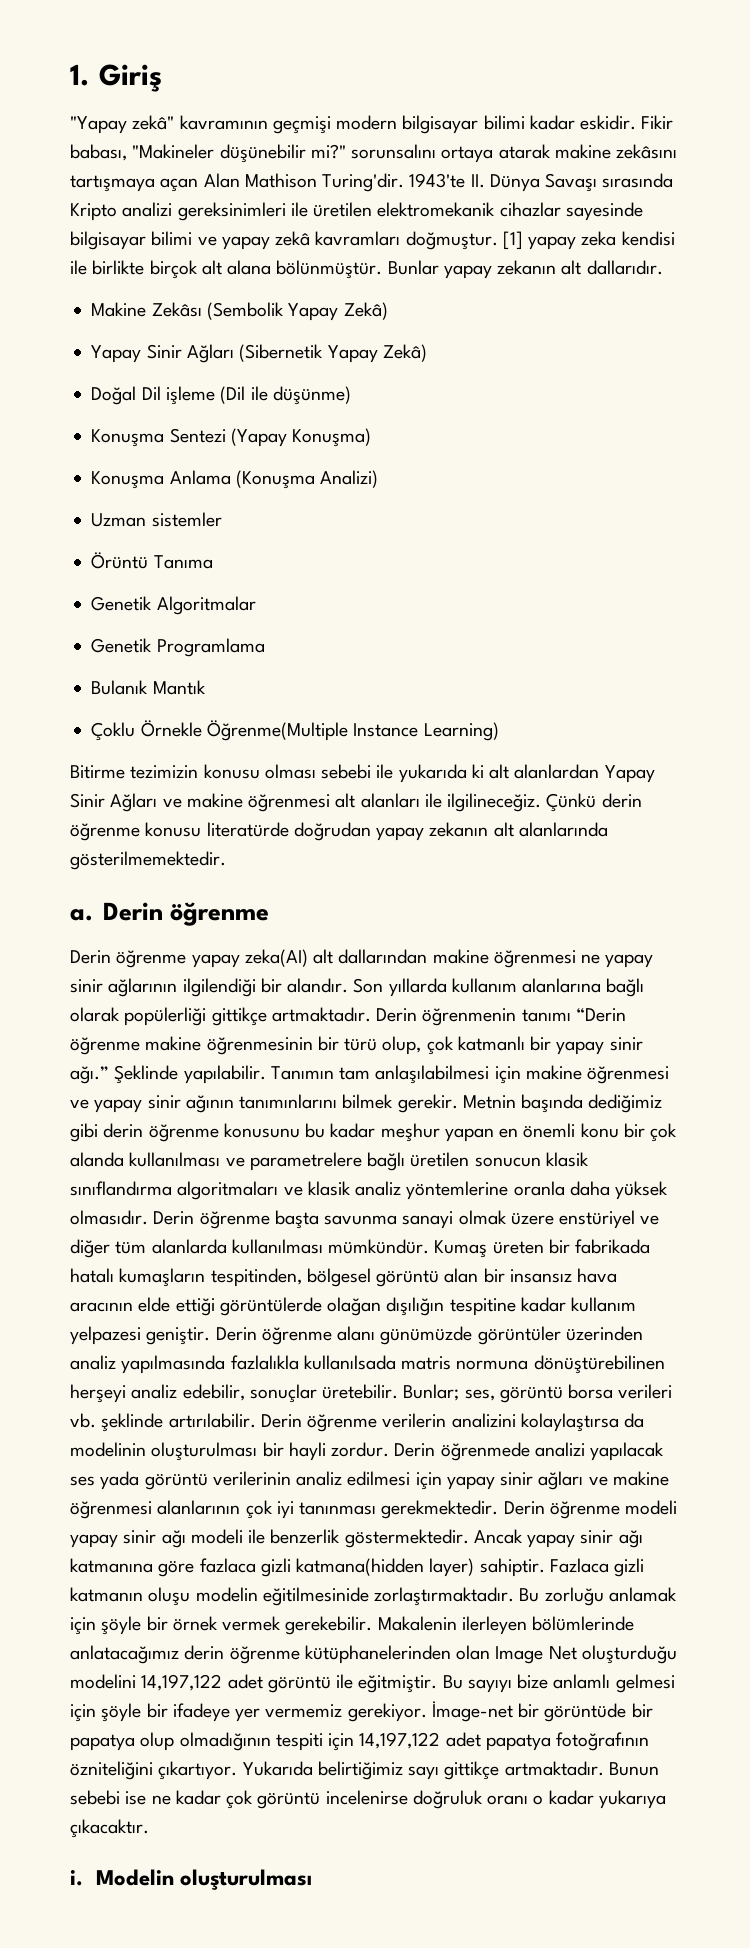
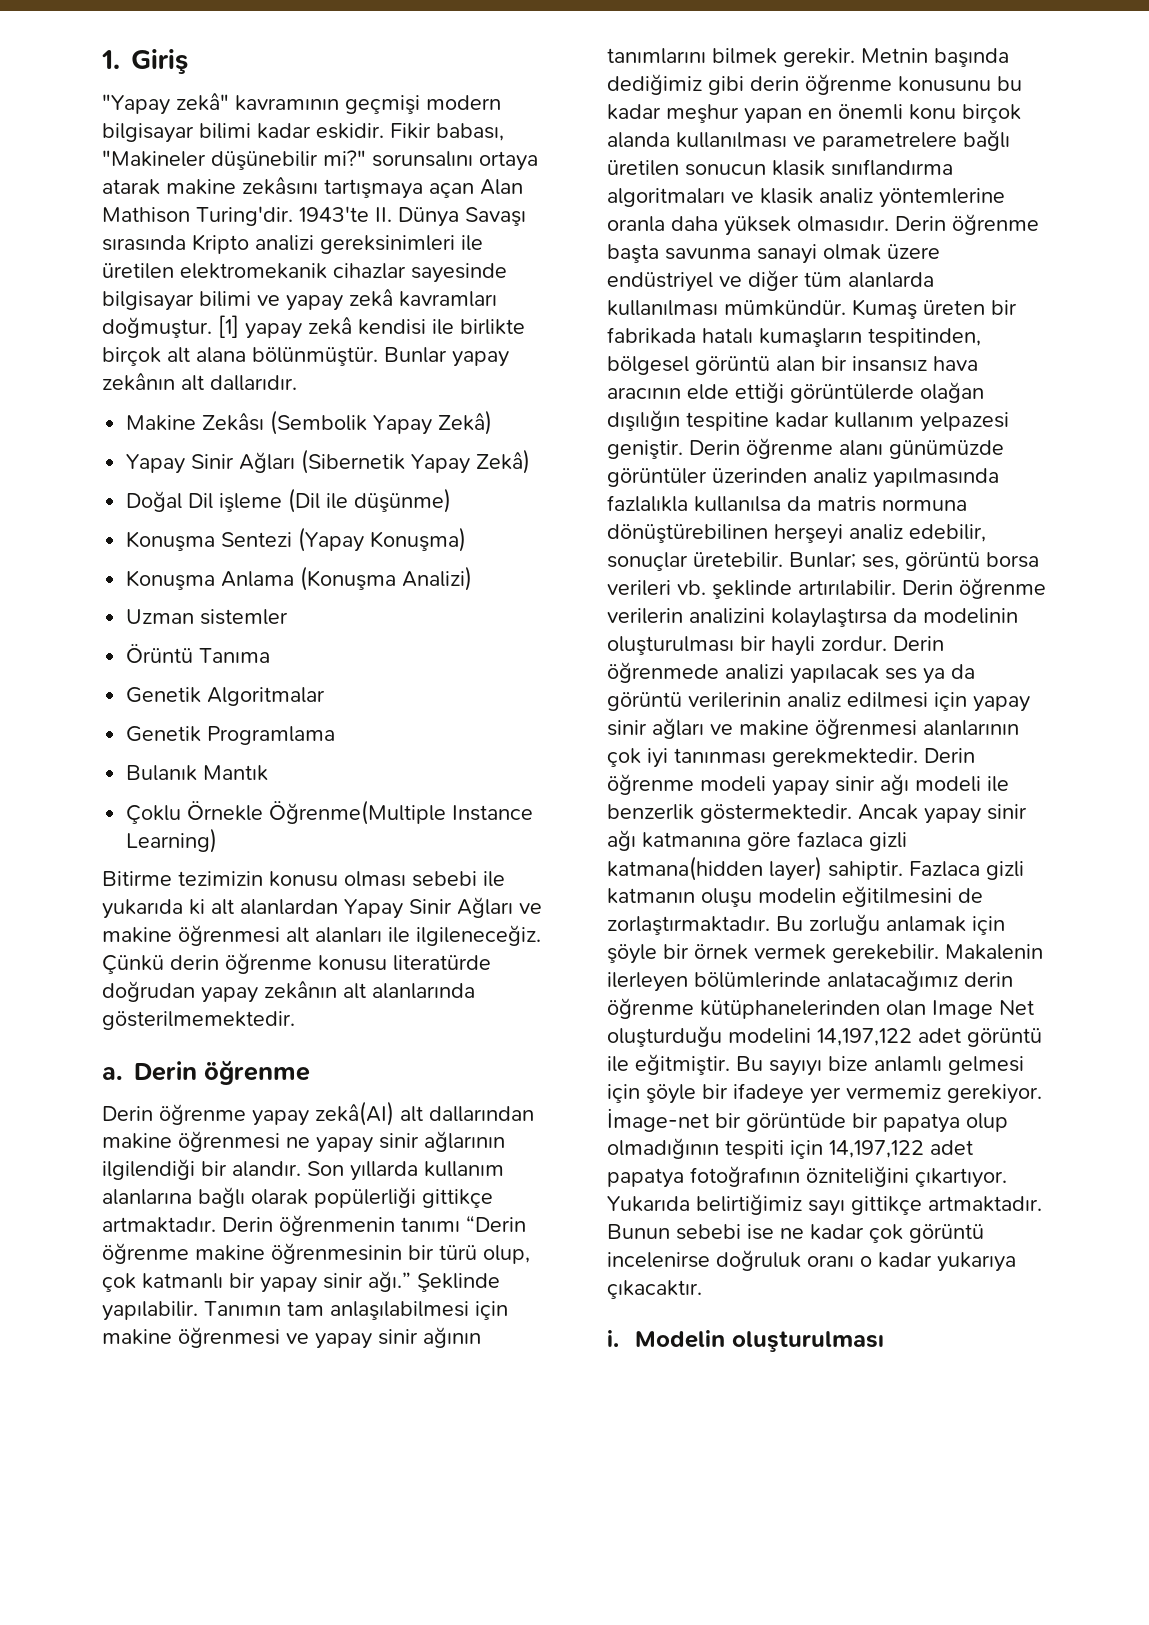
- [1] yapay zeka kendisi ile birlikte birçok alt alana bölünmüştür.
+ [1] yapay zekâ kendisi ile birlikte birçok alt alana bölünmüştür.
- Bunlar yapay zekanın alt dallarıdır.
+ Bunlar yapay zekânın alt dallarıdır.
- Bitirme tezimizin konusu olması sebebi ile yukarıda ki alt alanlardan Yapay Sinir Ağları ve makine öğrenmesi alt alanları ile ilgilineceğiz.
+ Bitirme tezimizin konusu olması sebebi ile yukarıda ki alt alanlardan Yapay Sinir Ağları ve makine öğrenmesi alt alanları ile ilgileneceğiz.
- Çünkü derin öğrenme konusu literatürde doğrudan yapay zekanın alt alanlarında gösterilmemektedir.
+ Çünkü derin öğrenme konusu literatürde doğrudan yapay zekânın alt alanlarında gösterilmemektedir.
- Derin öğrenme yapay zeka(AI) alt dallarından makine öğrenmesi ne yapay sinir ağlarının ilgilendiği bir alandır.
+ Derin öğrenme yapay zekâ(AI) alt dallarından makine öğrenmesi ne yapay sinir ağlarının ilgilendiği bir alandır.
- Tanımın tam anlaşılabilmesi için makine öğrenmesi ve yapay sinir ağının tanımınlarını bilmek gerekir.
+ Tanımın tam anlaşılabilmesi için makine öğrenmesi ve yapay sinir ağının tanımlarını bilmek gerekir.
- Metnin başında dediğimiz gibi derin öğrenme konusunu bu kadar meşhur yapan en önemli konu bir çok alanda kullanılması ve parametrelere bağlı üretilen sonucun klasik sınıflandırma algoritmaları ve klasik analiz yöntemlerine oranla daha yüksek olmasıdır.
+ Metnin başında dediğimiz gibi derin öğrenme konusunu bu kadar meşhur yapan en önemli konu birçok alanda kullanılması ve parametrelere bağlı üretilen sonucun klasik sınıflandırma algoritmaları ve klasik analiz yöntemlerine oranla daha yüksek olmasıdır.
- Derin öğrenme başta savunma sanayi olmak üzere enstüriyel ve diğer tüm alanlarda kullanılması mümkündür.
+ Derin öğrenme başta savunma sanayi olmak üzere endüstriyel ve diğer tüm alanlarda kullanılması mümkündür.
- Derin öğrenme alanı günümüzde görüntüler üzerinden analiz yapılmasında fazlalıkla kullanılsada matris normuna dönüştürebilinen herşeyi analiz edebilir, sonuçlar üretebilir.
+ Derin öğrenme alanı günümüzde görüntüler üzerinden analiz yapılmasında fazlalıkla kullanılsa da matris normuna dönüştürebilinen herşeyi analiz edebilir, sonuçlar üretebilir.
- Derin öğrenmede analizi yapılacak ses yada görüntü verilerinin analiz edilmesi için yapay sinir ağları ve makine öğrenmesi alanlarının çok iyi tanınması gerekmektedir.
+ Derin öğrenmede analizi yapılacak ses ya da görüntü verilerinin analiz edilmesi için yapay sinir ağları ve makine öğrenmesi alanlarının çok iyi tanınması gerekmektedir.
- Fazlaca gizli katmanın oluşu modelin eğitilmesinide zorlaştırmaktadır.
+ Fazlaca gizli katmanın oluşu modelin eğitilmesini de zorlaştırmaktadır.

